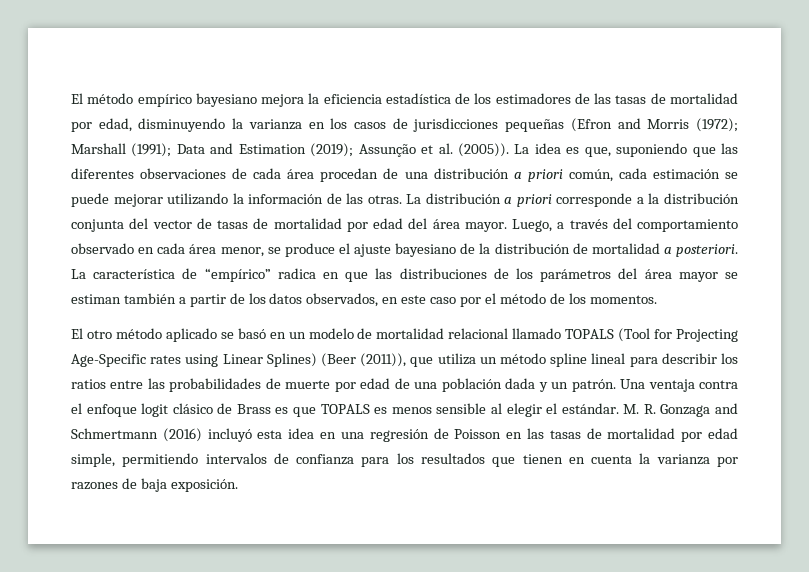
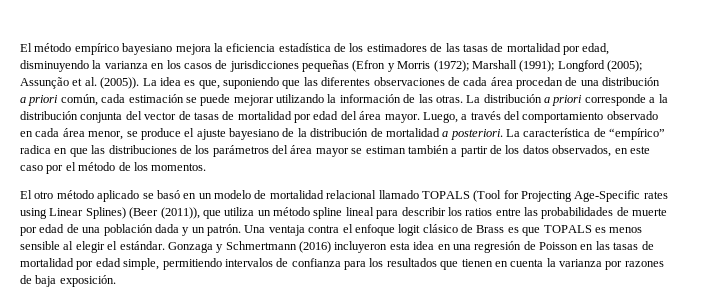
- El método empírico bayesiano mejora la eficiencia estadística de los estimadores de las tasas de mortalidad por edad, disminuyendo la varianza en los casos de jurisdicciones pequeñas (Efron and Morris (1972); Marshall (1991); Data and Estimation (2019); Assunção et al. (2005)).
+ El método empírico bayesiano mejora la eficiencia estadística de los estimadores de las tasas de mortalidad por edad, disminuyendo la varianza en los casos de jurisdicciones pequeñas (Efron y Morris (1972); Marshall (1991); Longford (2005); Assunção et al. (2005)).
- M. R. Gonzaga and Schmertmann (2016) incluyó esta idea en una regresión de Poisson en las tasas de mortalidad por edad simple, permitiendo intervalos de confianza para los resultados que tienen en cuenta la varianza por razones de baja exposición.
+ Gonzaga y Schmertmann (2016) incluyeron esta idea en una regresión de Poisson en las tasas de mortalidad por edad simple, permitiendo intervalos de confianza para los resultados que tienen en cuenta la varianza por razones de baja exposición.

